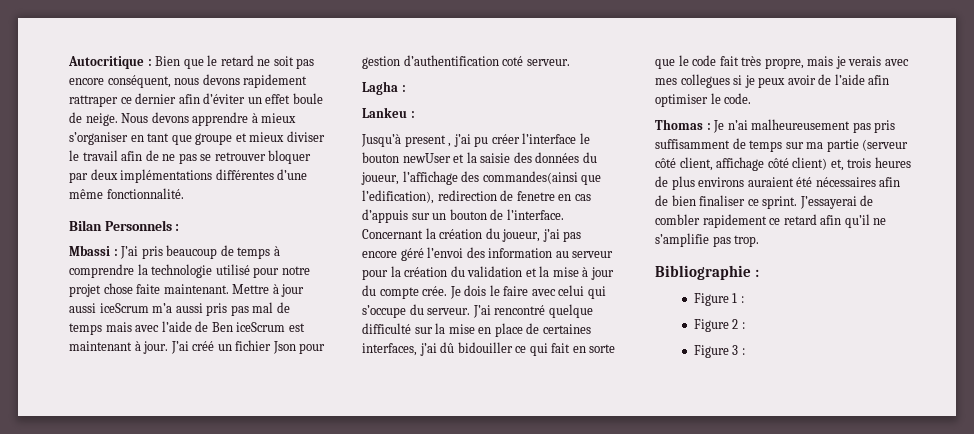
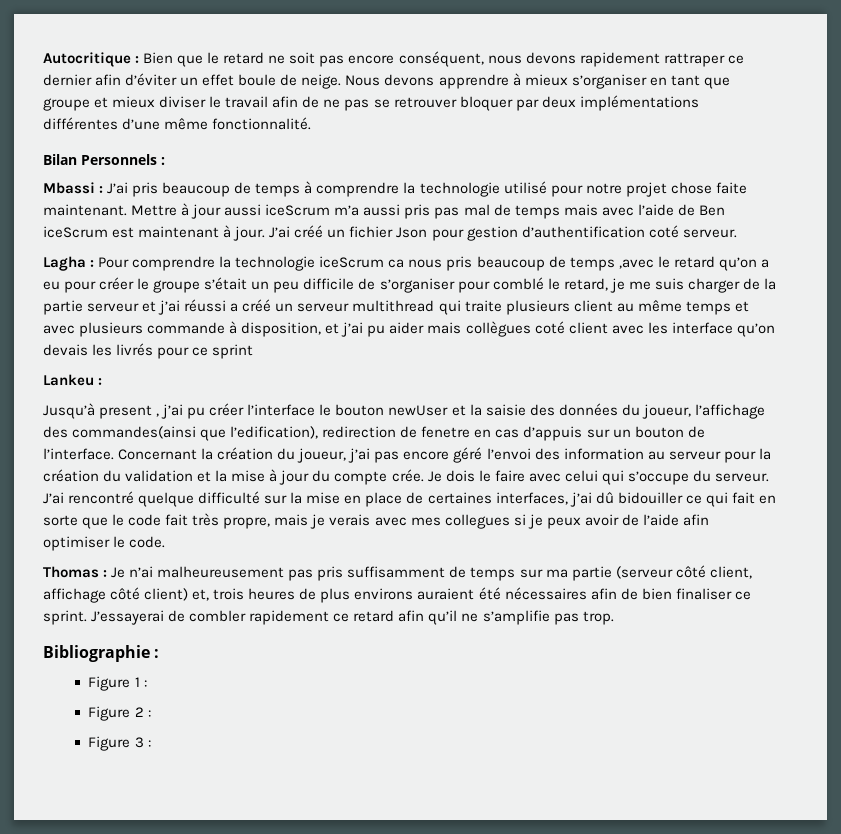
- Lagha :
+ Lagha : Pour comprendre la technologie iceScrum ca nous pris beaucoup de temps ,avec le retard qu’on a eu pour créer le groupe s’était un peu difficile de s’organiser pour comblé le retard, je me suis charger de la partie serveur et j’ai réussi a créé un serveur multithread qui traite plusieurs client au même temps et avec plusieurs commande à disposition, et j’ai pu aider mais collègues coté client avec les interface qu’on devais les livrés pour ce sprint

